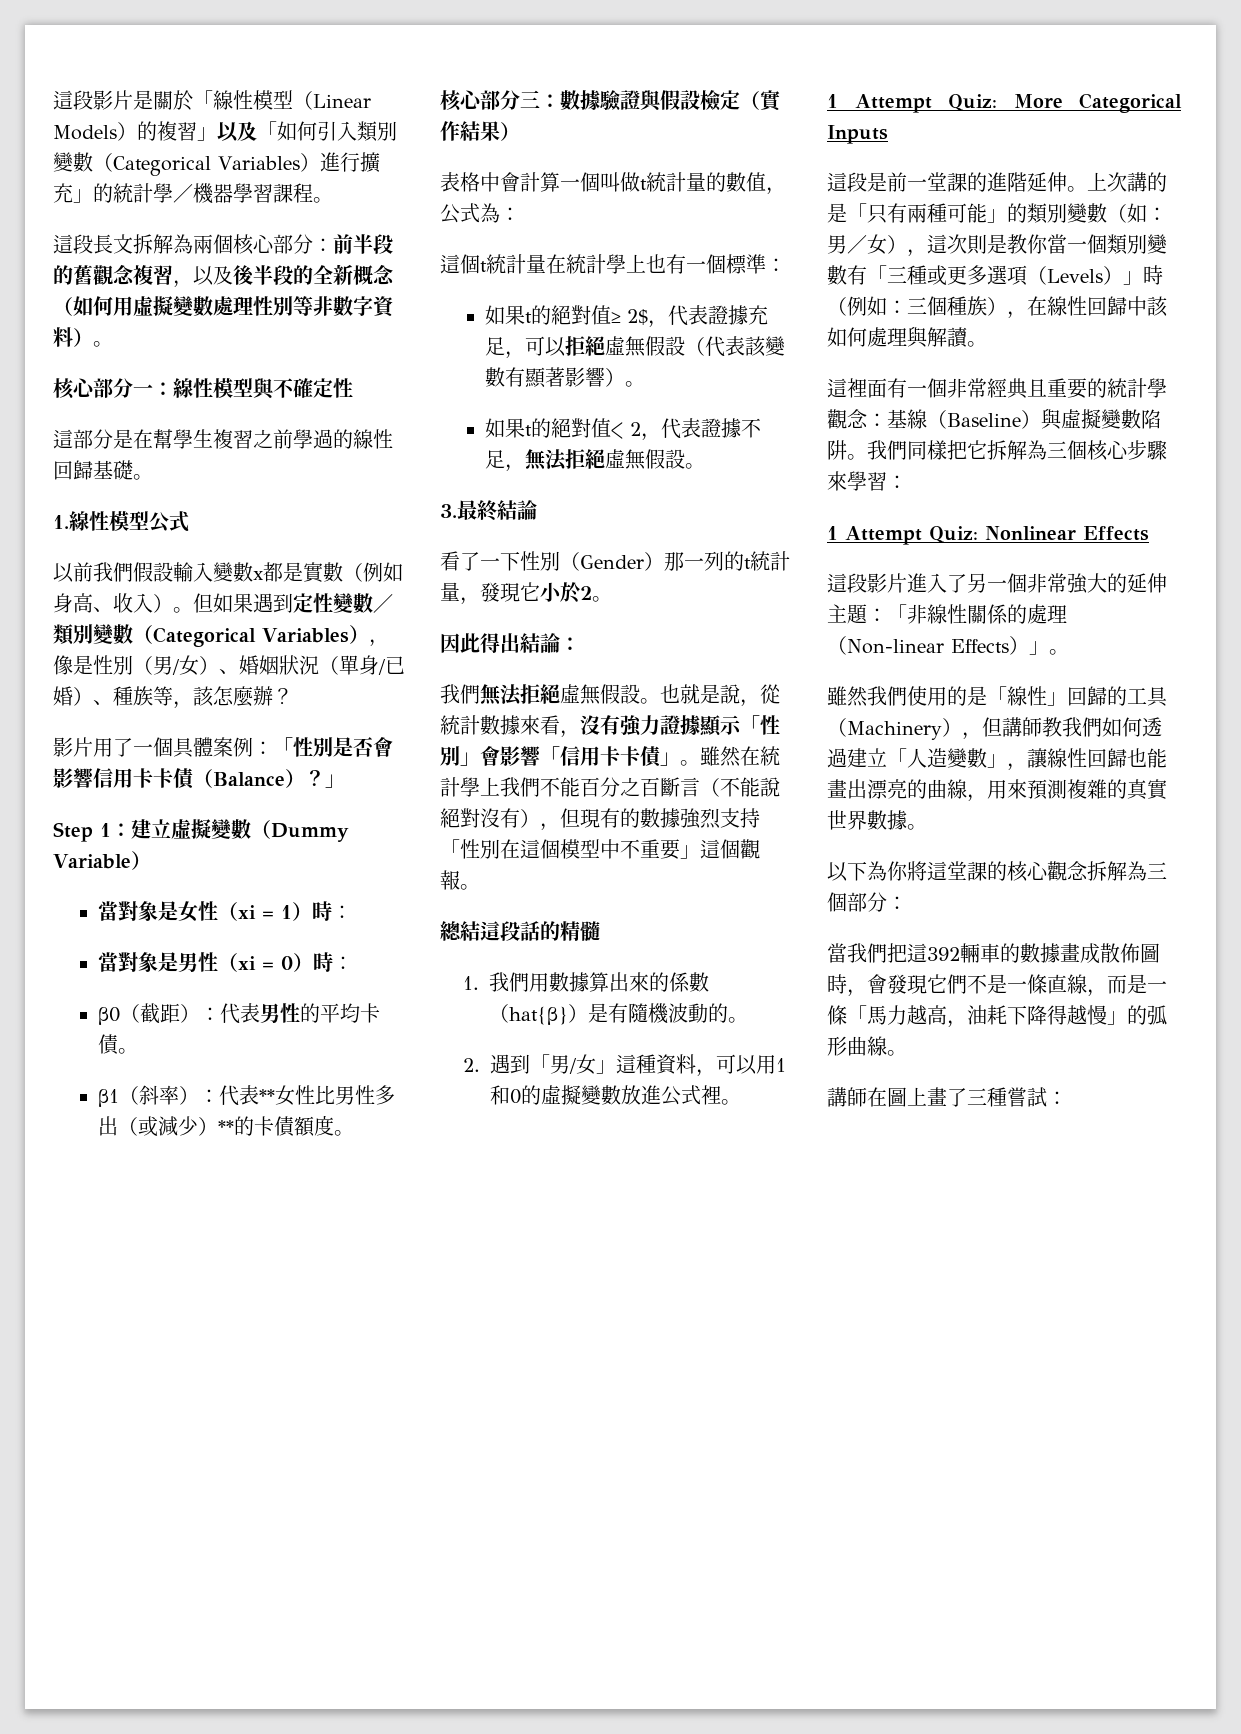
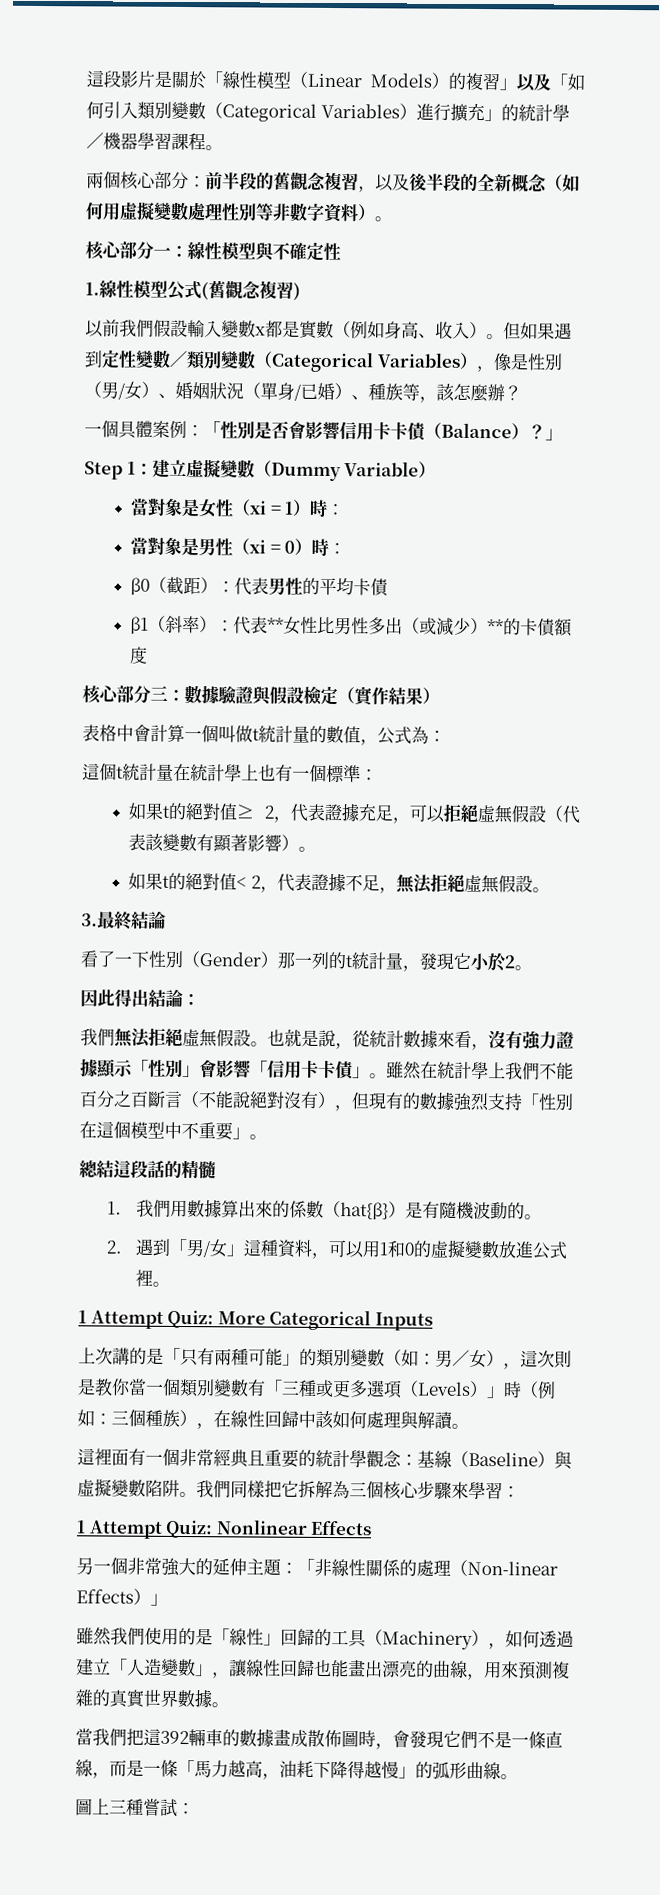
- 這段長文拆解為兩個核心部分：前半段的舊觀念複習，以及後半段的全新概念（如何用虛擬變數處理性別等非數字資料）。
+ 兩個核心部分：前半段的舊觀念複習，以及後半段的全新概念（如何用虛擬變數處理性別等非數字資料）。
- 這部分是在幫學生複習之前學過的線性回歸基礎。
- 1.線性模型公式
+ 1.線性模型公式(舊觀念複習)
- 影片用了一個具體案例：「性別是否會影響信用卡卡債（Balance）？」
+ 一個具體案例：「性別是否會影響信用卡卡債（Balance）？」
- β0（截距）：代表男性的平均卡債。
+ β0（截距）：代表男性的平均卡債
- β1（斜率）：代表**女性比男性多出（或減少）**的卡債額度。
+ β1（斜率）：代表**女性比男性多出（或減少）**的卡債額度
- 如果t的絕對值≥ 2$，代表證據充足，可以拒絕虛無假設（代表該變數有顯著影響）。
+ 如果t的絕對值≥ 2，代表證據充足，可以拒絕虛無假設（代表該變數有顯著影響）。
- 雖然在統計學上我們不能百分之百斷言（不能說絕對沒有），但現有的數據強烈支持「性別在這個模型中不重要」這個觀報。
+ 雖然在統計學上我們不能百分之百斷言（不能說絕對沒有），但現有的數據強烈支持「性別在這個模型中不重要」。
- 這段是前一堂課的進階延伸。
- 這段影片進入了另一個非常強大的延伸主題：「非線性關係的處理（Non-linear Effects）」。
+ 另一個非常強大的延伸主題：「非線性關係的處理（Non-linear Effects）」
- 雖然我們使用的是「線性」回歸的工具（Machinery），但講師教我們如何透過建立「人造變數」，讓線性回歸也能畫出漂亮的曲線，用來預測複雜的真實世界數據。
+ 雖然我們使用的是「線性」回歸的工具（Machinery），如何透過建立「人造變數」，讓線性回歸也能畫出漂亮的曲線，用來預測複雜的真實世界數據。
- 以下為你將這堂課的核心觀念拆解為三個部分：
- 講師在圖上畫了三種嘗試：
+ 圖上三種嘗試：

